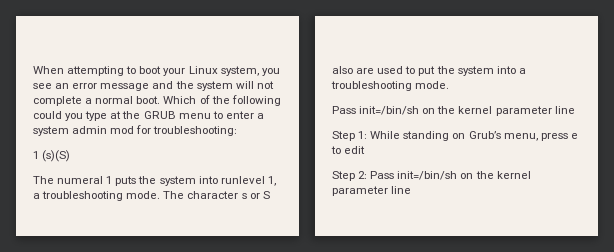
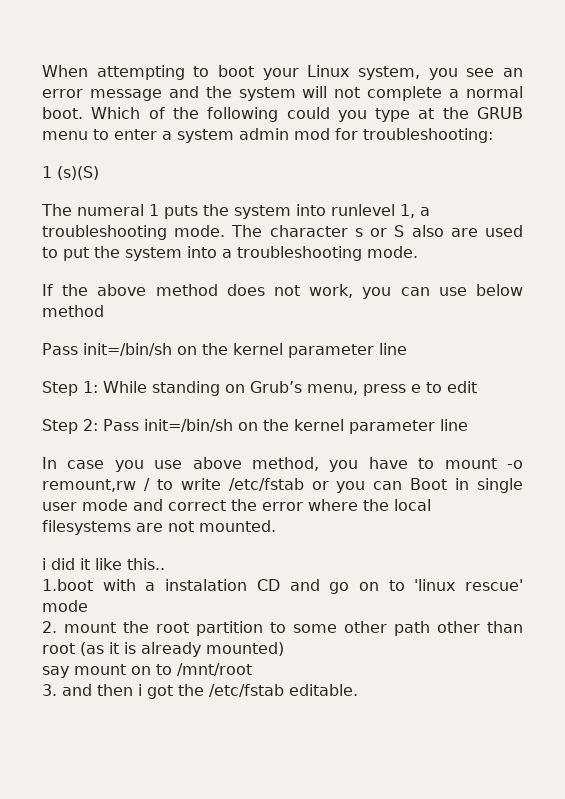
+ If the above method does not work, you can use below method
+ In case you use above method, you have to mount -o remount,rw / to write /etc/fstab or you can Boot in single user mode and correct the error where the local filesystems are not mounted.
+ i did it like this..
+ 1.boot with a instalation CD and go on to 'linux rescue' mode
+ 2. mount the root partition to some other path other than root (as it is already mounted)
+ say mount on to /mnt/root
+ 3. and then i got the /etc/fstab editable.

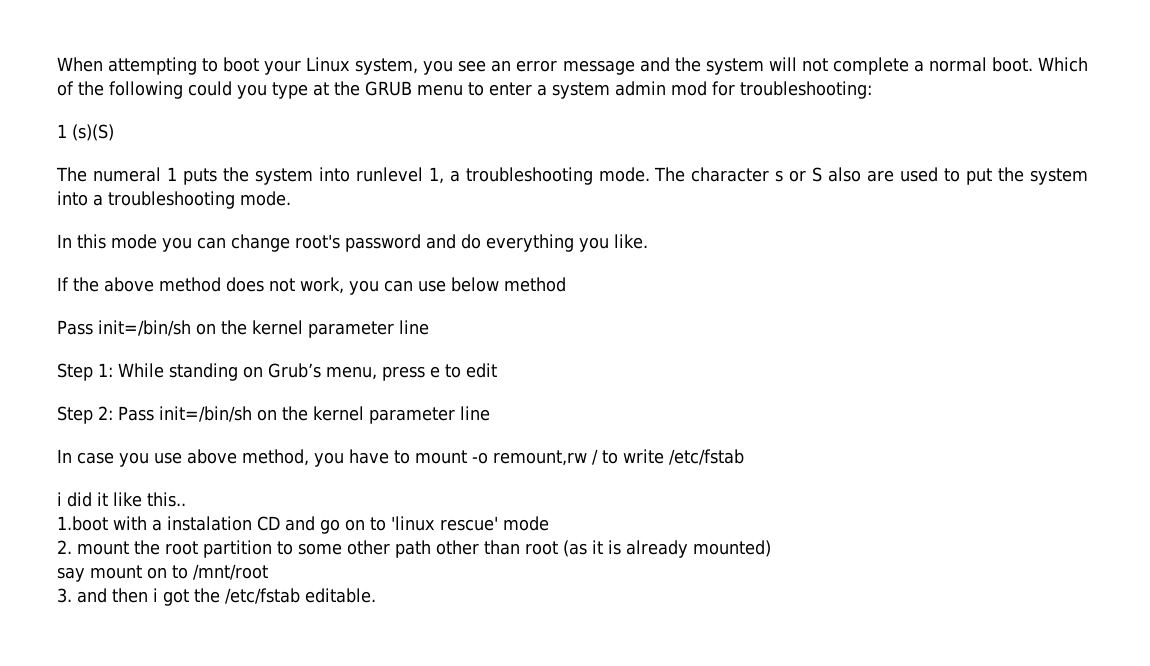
+ In this mode you can change root's password and do everything you like.
- In case you use above method, you have to mount -o remount,rw / to write /etc/fstab or you can Boot in single user mode and correct the error where the local filesystems are not mounted.
+ In case you use above method, you have to mount -o remount,rw / to write /etc/fstab

